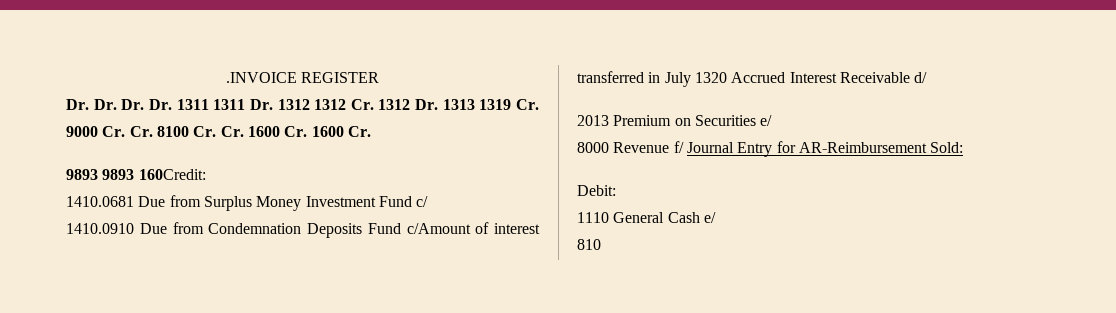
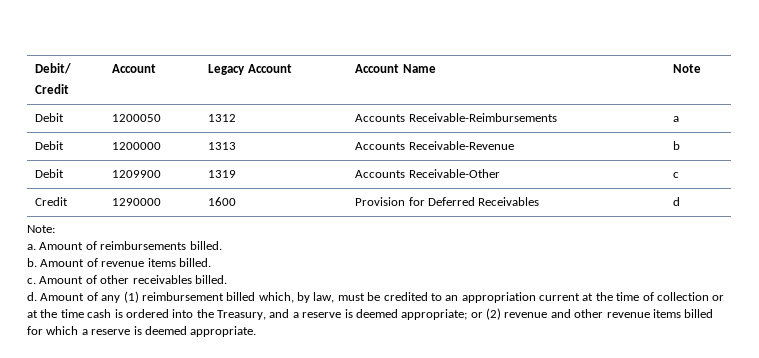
- .INVOICE REGISTER
- Dr. Dr. Dr. Dr. 1311 1311 Dr. 1312 1312 Cr. 1312 Dr. 1313 1319 Cr. 9000 Cr. Cr. 8100 Cr. Cr. 1600 Cr. 1600 Cr.
- 9893 9893 160Credit:
- 1410.0681 Due from Surplus Money Investment Fund c/
- 1410.0910 Due from Condemnation Deposits Fund c/Amount of interest transferred in July 1320 Accrued Interest Receivable d/
- 2013 Premium on Securities e/
- 8000 Revenue f/ Journal Entry for AR-Reimbursement Sold:
- Debit:
- 1110 General Cash e/
- 810
+ Debit/
+ Credit | Account | Legacy Account | Account Name | Note
+ Debit | 1200050 | 1312 | Accounts Receivable-Reimbursements | a
+ Debit | 1200000 | 1313 | Accounts Receivable-Revenue | b
+ Debit | 1209900 | 1319 | Accounts Receivable-Other | c
+ Credit | 1290000 | 1600 | Provision for Deferred Receivables | d
+ Note:
+ a. Amount of reimbursements billed.
+ b. Amount of revenue items billed.
+ c. Amount of other receivables billed.
+ d. Amount of any (1) reimbursement billed which, by law, must be credited to an appropriation current at the time of collection or at the time cash is ordered into the Treasury, and a reserve is deemed appropriate; or (2) revenue and other revenue items billed for which a reserve is deemed appropriate.

